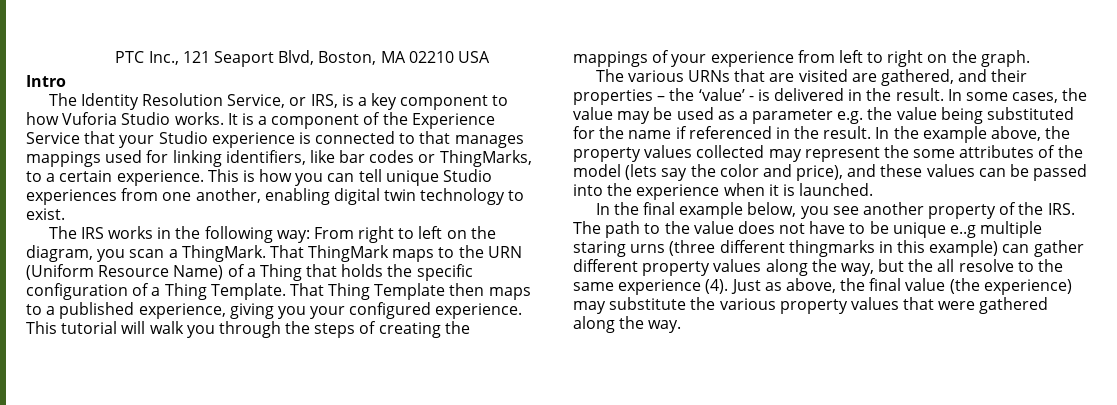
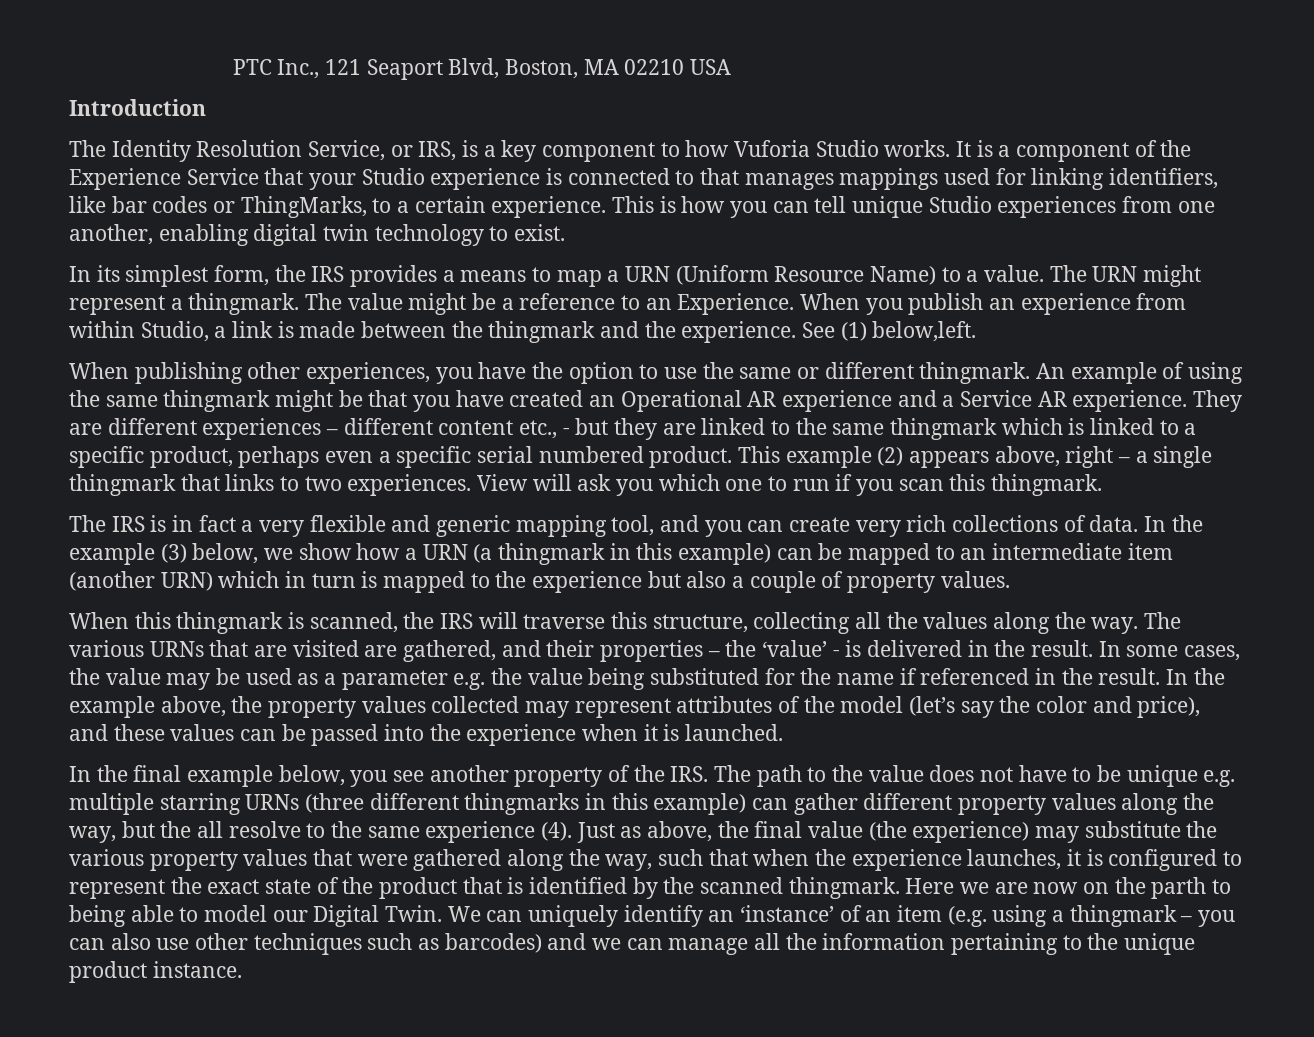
- Intro
+ Introduction
- The IRS works in the following way: From right to left on the diagram, you scan a ThingMark. That ThingMark maps to the URN (Uniform Resource Name) of a Thing that holds the specific configuration of a Thing Template. That Thing Template then maps to a published experience, giving you your configured experience. This tutorial will walk you through the steps of creating the mappings of your experience from left to right on the graph.
- The various URNs that are visited are gathered, and their properties – the ‘value’ - is delivered in the result.
+ In its simplest form, the IRS provides a means to map a URN (Uniform Resource Name) to a value. The URN might represent a thingmark. The value might be a reference to an Experience. When you publish an experience from within Studio, a link is made between the thingmark and the experience. See (1) below,left.
+ When publishing other experiences, you have the option to use the same or different thingmark. An example of using the same thingmark might be that you have created an Operational AR experience and a Service AR experience. They are different experiences – different content etc., - but they are linked to the same thingmark which is linked to a specific product, perhaps even a specific serial numbered product. This example (2) appears above, right – a single thingmark that links to two experiences. View will ask you which one to run if you scan this thingmark.
+ The IRS is in fact a very flexible and generic mapping tool, and you can create very rich collections of data. In the example (3) below, we show how a URN (a thingmark in this example) can be mapped to an intermediate item (another URN) which in turn is mapped to the experience but also a couple of property values.
+ When this thingmark is scanned, the IRS will traverse this structure, collecting all the values along the way. The various URNs that are visited are gathered, and their properties – the ‘value’ - is delivered in the result.
- In the example above, the property values collected may represent the some attributes of the model (lets say the color and price), and these values can be passed into the experience when it is launched.
+ In the example above, the property values collected may represent attributes of the model (let’s say the color and price), and these values can be passed into the experience when it is launched.
- In the final example below, you see another property of the IRS. The path to the value does not have to be unique e..g multiple staring urns (three different thingmarks in this example) can gather different property values along the way, but the all resolve to the same experience (4).
+ In the final example below, you see another property of the IRS. The path to the value does not have to be unique e.g. multiple starring URNs (three different thingmarks in this example) can gather different property values along the way, but the all resolve to the same experience (4).
- Just as above, the final value (the experience) may substitute the various property values that were gathered along the way.
+ Just as above, the final value (the experience) may substitute the various property values that were gathered along the way, such that when the experience launches, it is configured to represent the exact state of the product that is identified by the scanned thingmark. Here we are now on the parth to being able to model our Digital Twin. We can uniquely identify an ‘instance’ of an item (e.g. using a thingmark – you can also use other techniques such as barcodes) and we can manage all the information pertaining to the unique product instance.

